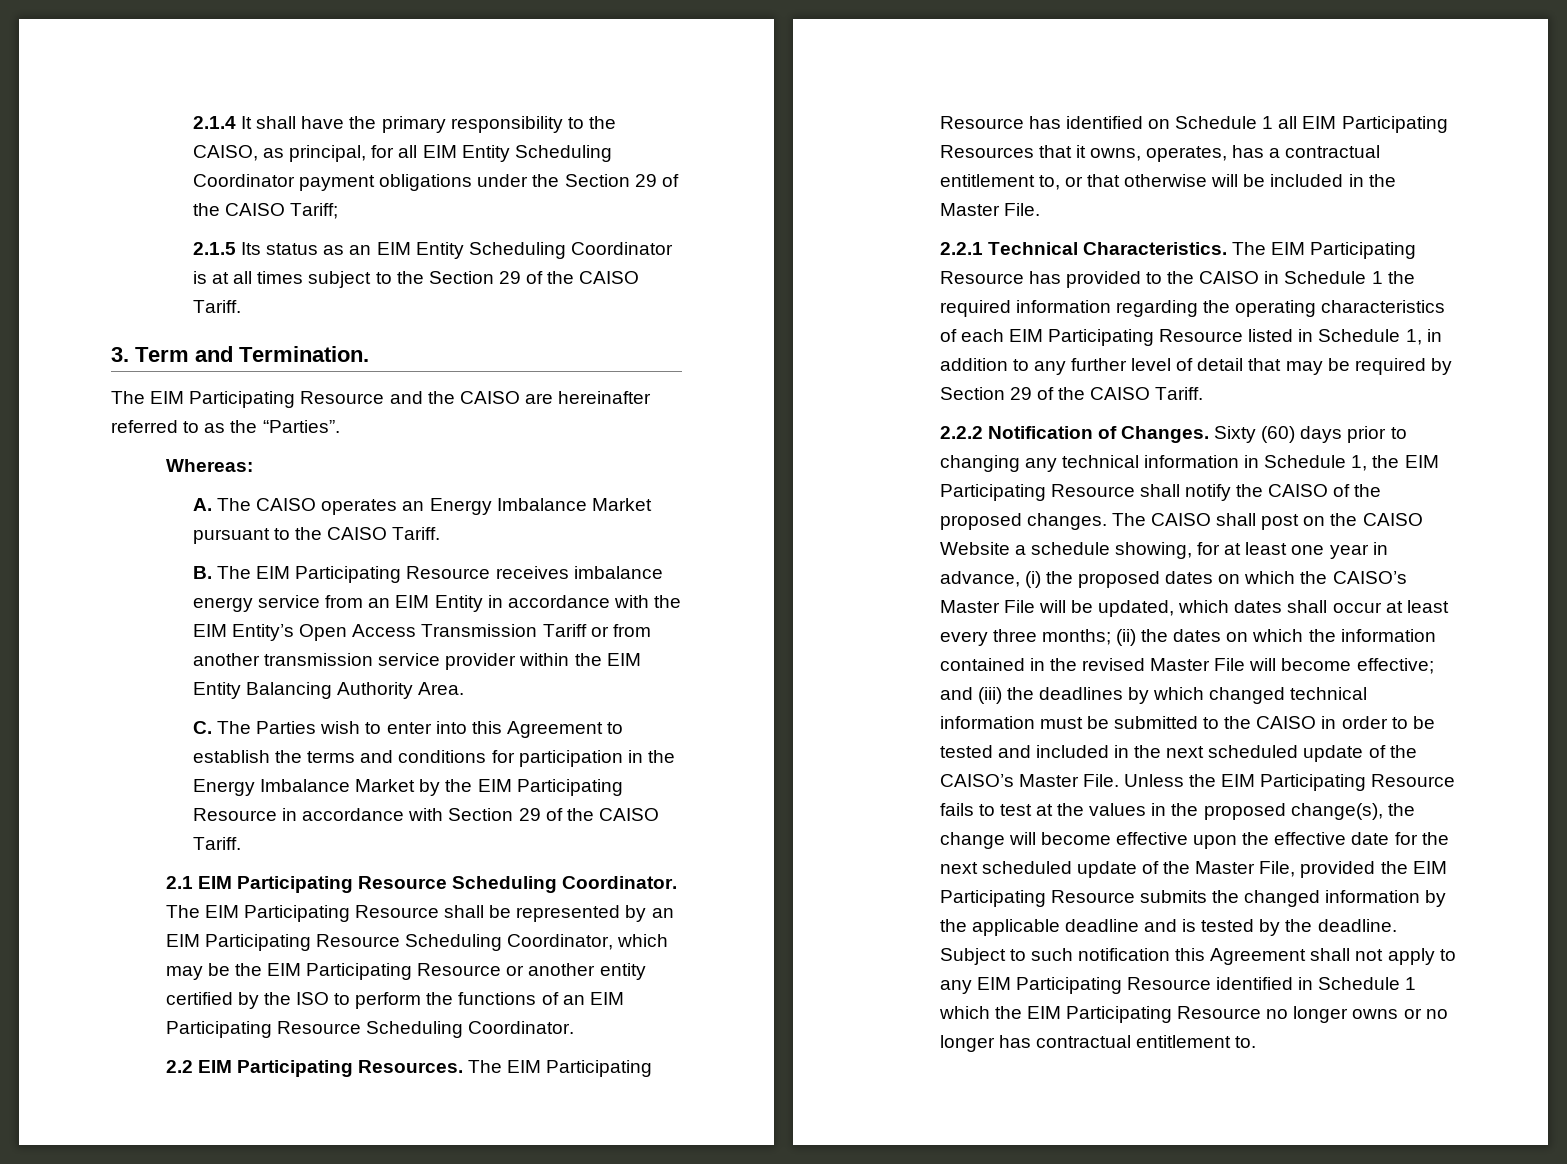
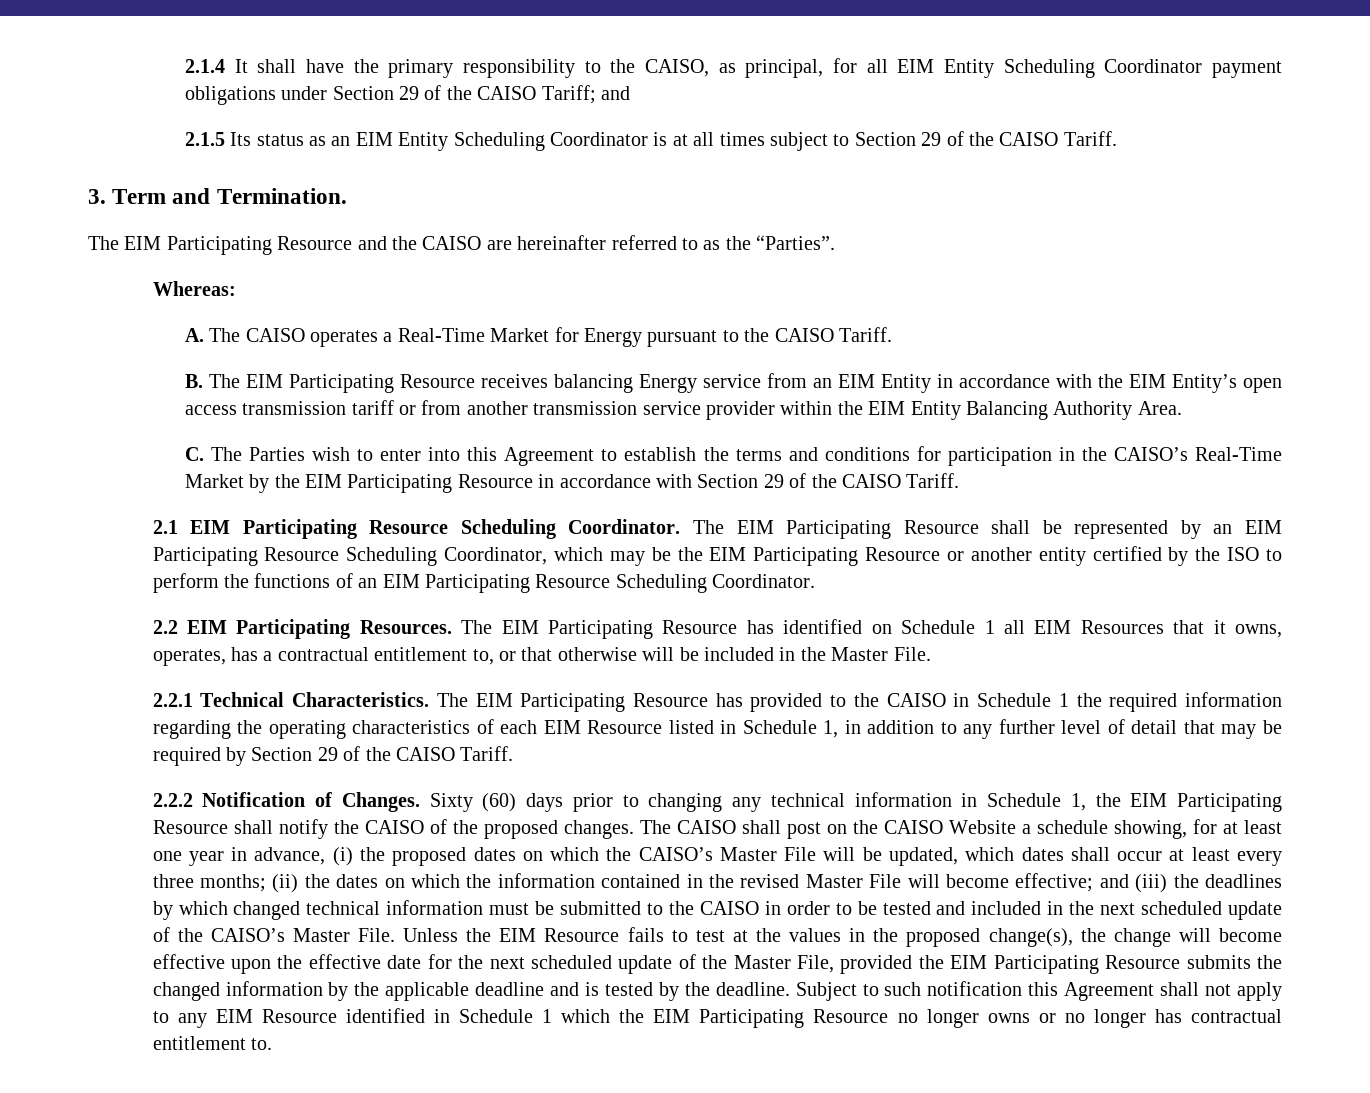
- 2.1.4 It shall have the primary responsibility to the CAISO, as principal, for all EIM Entity Scheduling Coordinator payment obligations under the Section 29 of the CAISO Tariff;
+ 2.1.4 It shall have the primary responsibility to the CAISO, as principal, for all EIM Entity Scheduling Coordinator payment obligations under Section 29 of the CAISO Tariff; and
- 2.1.5 Its status as an EIM Entity Scheduling Coordinator is at all times subject to the Section 29 of the CAISO Tariff.
+ 2.1.5 Its status as an EIM Entity Scheduling Coordinator is at all times subject to Section 29 of the CAISO Tariff.
- A. The CAISO operates an Energy Imbalance Market pursuant to the CAISO Tariff.
+ A. The CAISO operates a Real-Time Market for Energy pursuant to the CAISO Tariff.
- B. The EIM Participating Resource receives imbalance energy service from an EIM Entity in accordance with the EIM Entity’s Open Access Transmission Tariff or from another transmission service provider within the EIM Entity Balancing Authority Area.
+ B. The EIM Participating Resource receives balancing Energy service from an EIM Entity in accordance with the EIM Entity’s open access transmission tariff or from another transmission service provider within the EIM Entity Balancing Authority Area.
- C. The Parties wish to enter into this Agreement to establish the terms and conditions for participation in the Energy Imbalance Market by the EIM Participating Resource in accordance with Section 29 of the CAISO Tariff.
+ C. The Parties wish to enter into this Agreement to establish the terms and conditions for participation in the CAISO’s Real-Time Market by the EIM Participating Resource in accordance with Section 29 of the CAISO Tariff.
- The EIM Participating Resource has identified on Schedule 1 all EIM Participating Resources that it owns, operates, has a contractual entitlement to, or that otherwise will be included in the Master File.
+ The EIM Participating Resource has identified on Schedule 1 all EIM Resources that it owns, operates, has a contractual entitlement to, or that otherwise will be included in the Master File.
- The EIM Participating Resource has provided to the CAISO in Schedule 1 the required information regarding the operating characteristics of each EIM Participating Resource listed in Schedule 1, in addition to any further level of detail that may be required by Section 29 of the CAISO Tariff.
+ The EIM Participating Resource has provided to the CAISO in Schedule 1 the required information regarding the operating characteristics of each EIM Resource listed in Schedule 1, in addition to any further level of detail that may be required by Section 29 of the CAISO Tariff.
- Unless the EIM Participating Resource fails to test at the values in the proposed change(s), the change will become effective upon the effective date for the next scheduled update of the Master File, provided the EIM Participating Resource submits the changed information by the applicable deadline and is tested by the deadline.
+ Unless the EIM Resource fails to test at the values in the proposed change(s), the change will become effective upon the effective date for the next scheduled update of the Master File, provided the EIM Participating Resource submits the changed information by the applicable deadline and is tested by the deadline.
- Subject to such notification this Agreement shall not apply to any EIM Participating Resource identified in Schedule 1 which the EIM Participating Resource no longer owns or no longer has contractual entitlement to.
+ Subject to such notification this Agreement shall not apply to any EIM Resource identified in Schedule 1 which the EIM Participating Resource no longer owns or no longer has contractual entitlement to.

